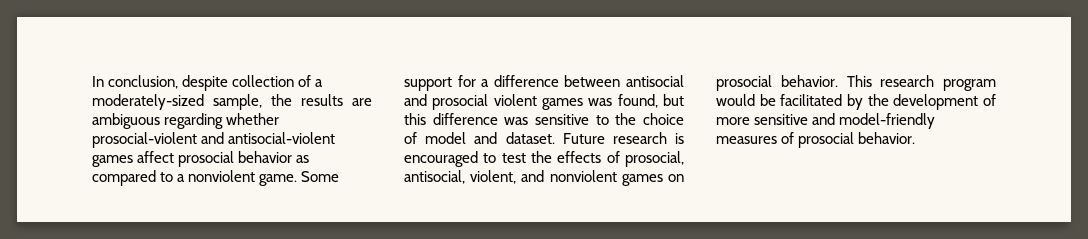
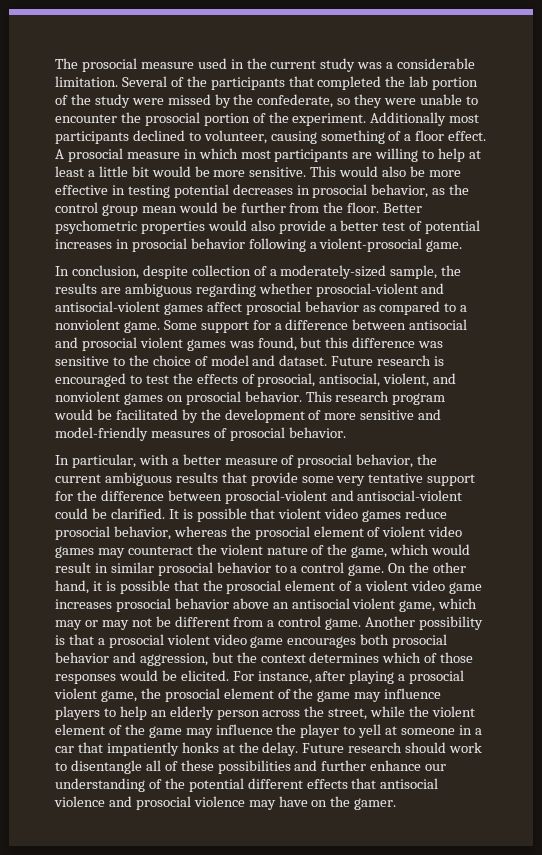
+ The prosocial measure used in the current study was a considerable limitation. Several of the participants that completed the lab portion of the study were missed by the confederate, so they were unable to encounter the prosocial portion of the experiment. Additionally most participants declined to volunteer, causing something of a floor effect. A prosocial measure in which most participants are willing to help at least a little bit would be more sensitive. This would also be more effective in testing potential decreases in prosocial behavior, as the control group mean would be further from the floor. Better psychometric properties would also provide a better test of potential increases in prosocial behavior following a violent-prosocial game.
+ In particular, with a better measure of prosocial behavior, the current ambiguous results that provide some very tentative support for the difference between prosocial-violent and antisocial-violent could be clarified. It is possible that violent video games reduce prosocial behavior, whereas the prosocial element of violent video games may counteract the violent nature of the game, which would result in similar prosocial behavior to a control game. On the other hand, it is possible that the prosocial element of a violent video game increases prosocial behavior above an antisocial violent game, which may or may not be different from a control game. Another possibility is that a prosocial violent video game encourages both prosocial behavior and aggression, but the context determines which of those responses would be elicited. For instance, after playing a prosocial violent game, the prosocial element of the game may influence players to help an elderly person across the street, while the violent element of the game may influence the player to yell at someone in a car that impatiently honks at the delay. Future research should work to disentangle all of these possibilities and further enhance our understanding of the potential different effects that antisocial violence and prosocial violence may have on the gamer.

